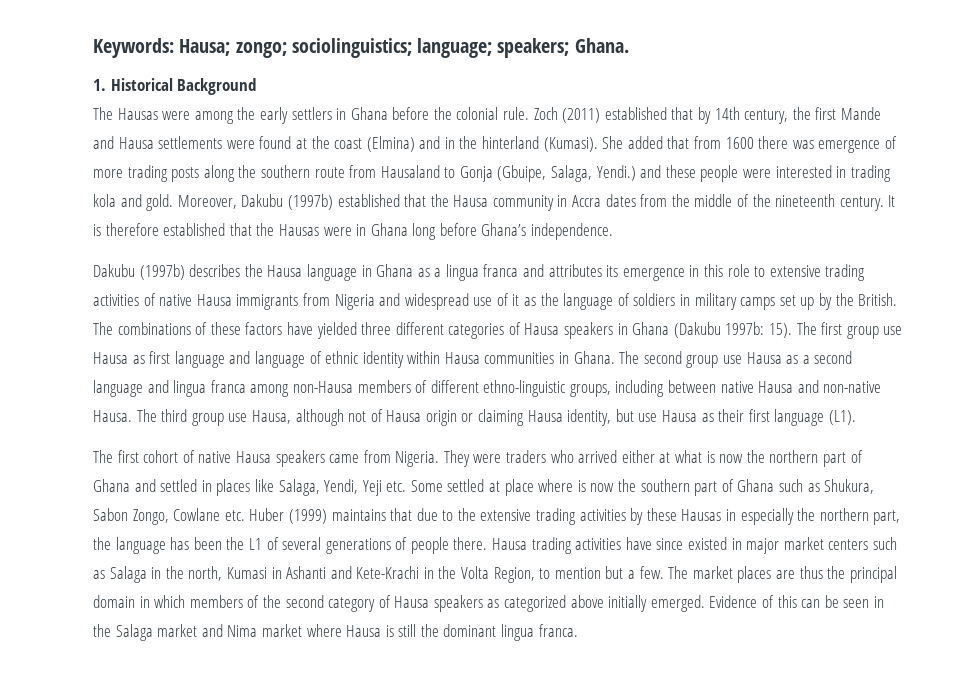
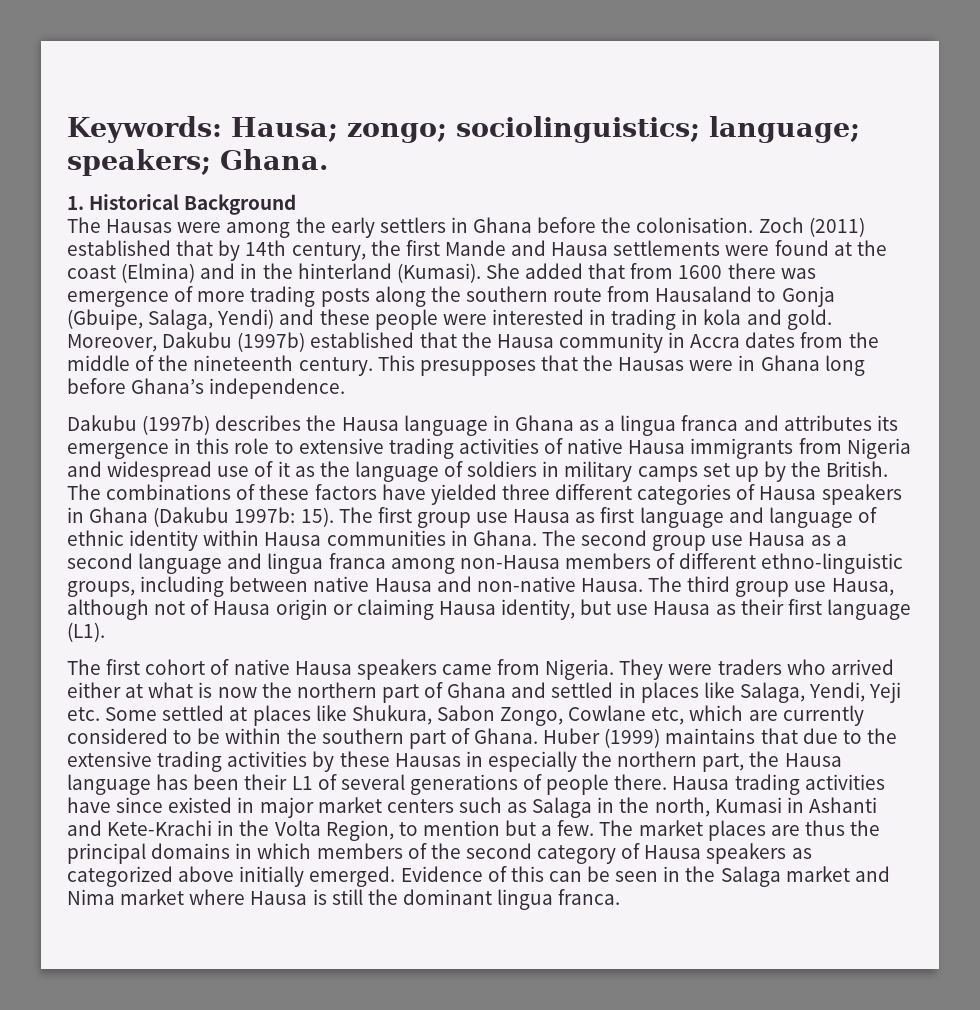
- The Hausas were among the early settlers in Ghana before the colonial rule.
+ The Hausas were among the early settlers in Ghana before the colonisation.
- She added that from 1600 there was emergence of more trading posts along the southern route from Hausaland to Gonja (Gbuipe, Salaga, Yendi.) and these people were interested in trading kola and gold.
+ She added that from 1600 there was emergence of more trading posts along the southern route from Hausaland to Gonja (Gbuipe, Salaga, Yendi) and these people were interested in trading in kola and gold.
- It is therefore established that the Hausas were in Ghana long before Ghana’s independence.
+ This presupposes that the Hausas were in Ghana long before Ghana’s independence.
- They were traders who arrived either at what is now the northern part of Ghana and settled in places like Salaga, Yendi, Yeji etc. Some settled at place where is now the southern part of Ghana such as Shukura, Sabon Zongo, Cowlane etc. Huber (1999) maintains that due to the extensive trading activities by these Hausas in especially the northern part, the language has been the L1 of several generations of people there.
+ They were traders who arrived either at what is now the northern part of Ghana and settled in places like Salaga, Yendi, Yeji etc. Some settled at places like Shukura, Sabon Zongo, Cowlane etc, which are currently considered to be within the southern part of Ghana. Huber (1999) maintains that due to the extensive trading activities by these Hausas in especially the northern part, the Hausa language has been their L1 of several generations of people there.
- The market places are thus the principal domain in which members of the second category of Hausa speakers as categorized above initially emerged.
+ The market places are thus the principal domains in which members of the second category of Hausa speakers as categorized above initially emerged.

